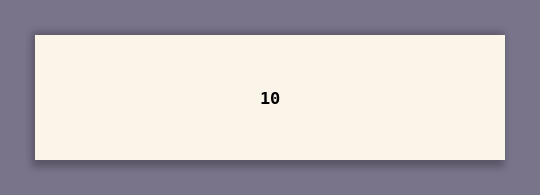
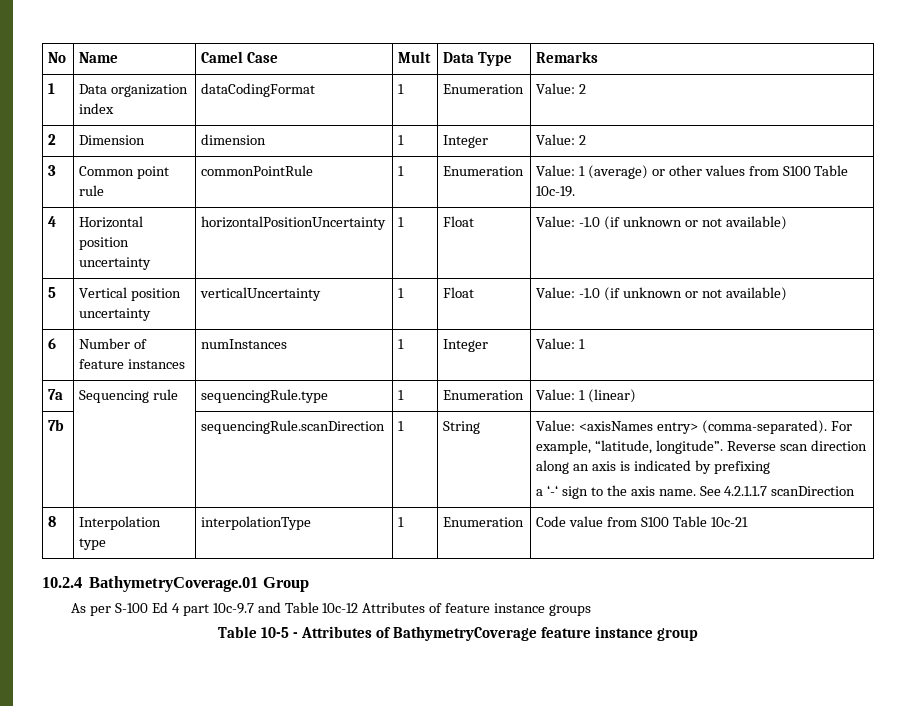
- 10
+ No | Name | Camel Case | Mult | Data Type | Remarks
+ 1 | Data organization index | dataCodingFormat | 1 | Enumeration | Value: 2
+ 2 | Dimension | dimension | 1 | Integer | Value: 2
+ 3 | Common point rule | commonPointRule | 1 | Enumeration | Value: 1 (average) or other values from S100 Table 10c-19.
+ 4 | Horizontal position uncertainty | horizontalPositionUncertainty | 1 | Float | Value: -1.0 (if unknown or not available)
+ 5 | Vertical position uncertainty | verticalUncertainty | 1 | Float | Value: -1.0 (if unknown or not available)
+ 6 | Number of feature instances | numInstances | 1 | Integer | Value: 1
+ 7a | Sequencing rule | sequencingRule.type | 1 | Enumeration | Value: 1 (linear)
+ 7b | | sequencingRule.scanDirection | 1 | String | Value: <axisNames entry> (comma-separated). For example, “latitude, longitude”. Reverse scan direction along an axis is indicated by prefixing
+ a ‘-‘ sign to the axis name. See 4.2.1.1.7 scanDirection
+ 8 | Interpolation type | interpolationType | 1 | Enumeration | Code value from S100 Table 10c-21
+ 10.2.4 BathymetryCoverage.01 Group
+ As per S-100 Ed 4 part 10c-9.7 and Table 10c-12 Attributes of feature instance groups
+ Table 10-5 - Attributes of BathymetryCoverage feature instance group

